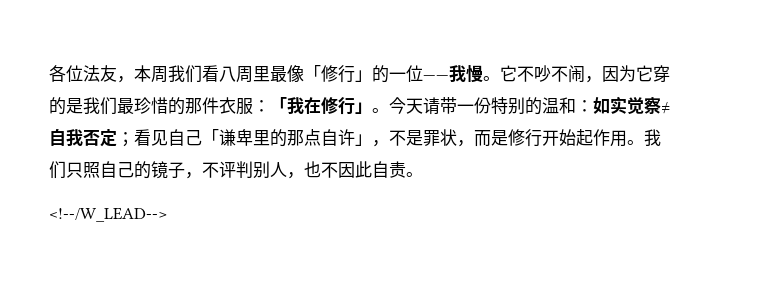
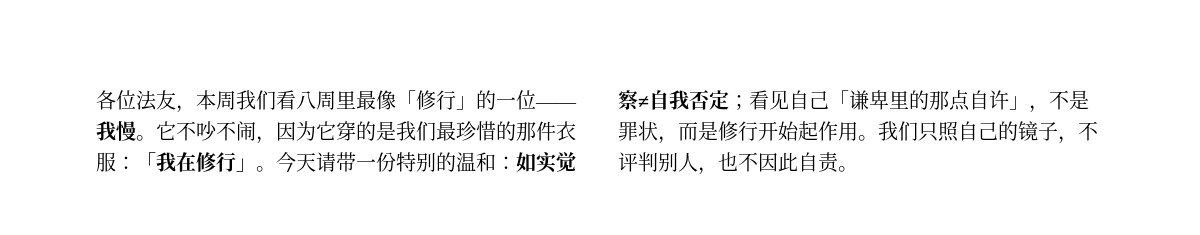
- <!--/W_LEAD-->

